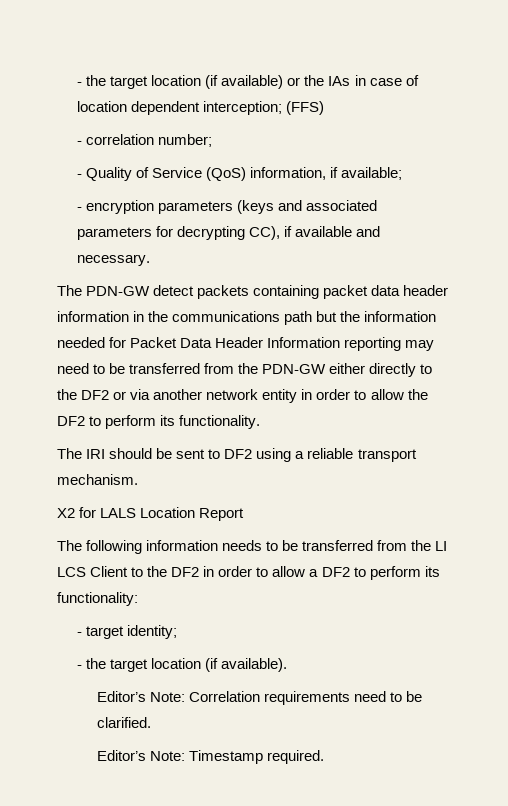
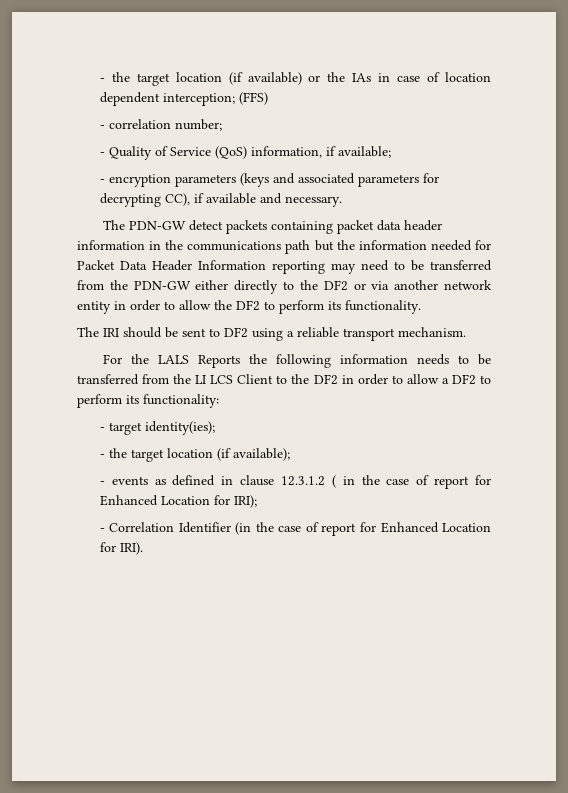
- X2 for LALS Location Report
- The following information needs to be transferred from the LI LCS Client to the DF2 in order to allow a DF2 to perform its functionality:
+ For the LALS Reports the following information needs to be transferred from the LI LCS Client to the DF2 in order to allow a DF2 to perform its functionality:
- - target identity;
- - the target location (if available).
- Editor’s Note: Correlation requirements need to be clarified.
- Editor’s Note: Timestamp required.
+ - target identity(ies);
+ - the target location (if available);
+ - events as defined in clause 12.3.1.2 ( in the case of report for Enhanced Location for IRI);
+ - Correlation Identifier (in the case of report for Enhanced Location for IRI).

